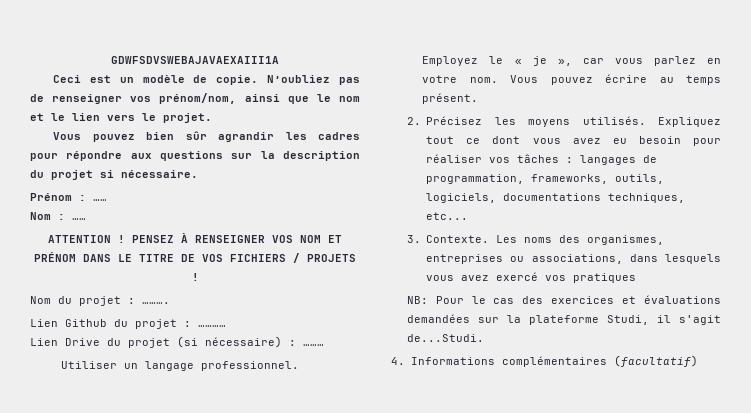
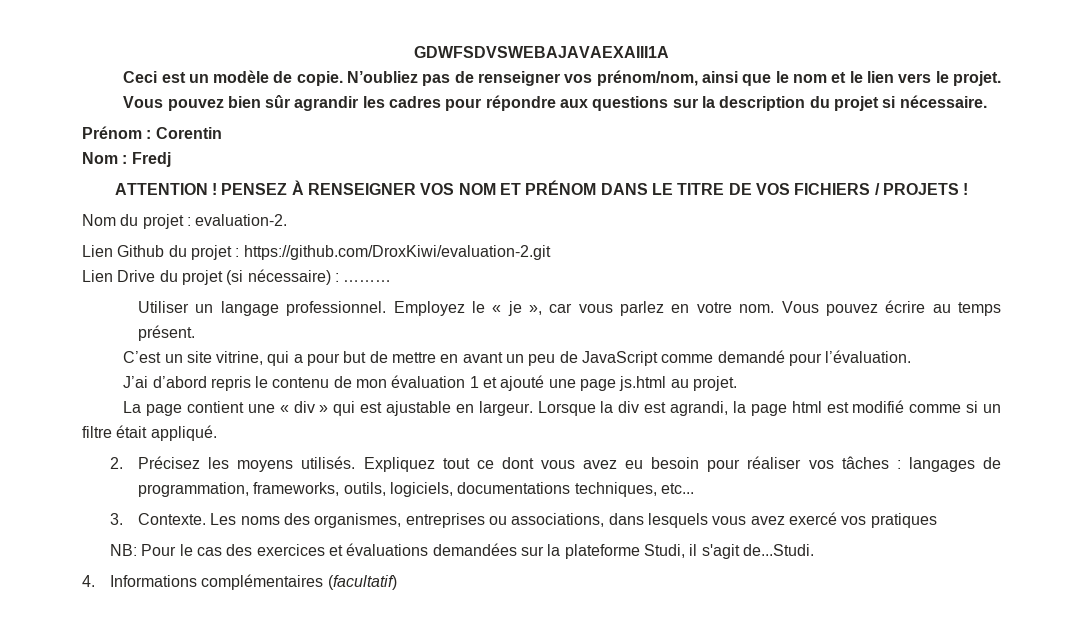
- Prénom : ……
+ Prénom : Corentin
- Nom : ……
+ Nom : Fredj
- Nom du projet : ……….
+ Nom du projet : evaluation-2.
- Lien Github du projet : …………
+ Lien Github du projet : https://github.com/DroxKiwi/evaluation-2.git
+ C’est un site vitrine, qui a pour but de mettre en avant un peu de JavaScript comme demandé pour l’évaluation.
+ J’ai d’abord repris le contenu de mon évaluation 1 et ajouté une page js.html au projet.
+ La page contient une « div » qui est ajustable en largeur. Lorsque la div est agrandi, la page html est modifié comme si un filtre était appliqué.

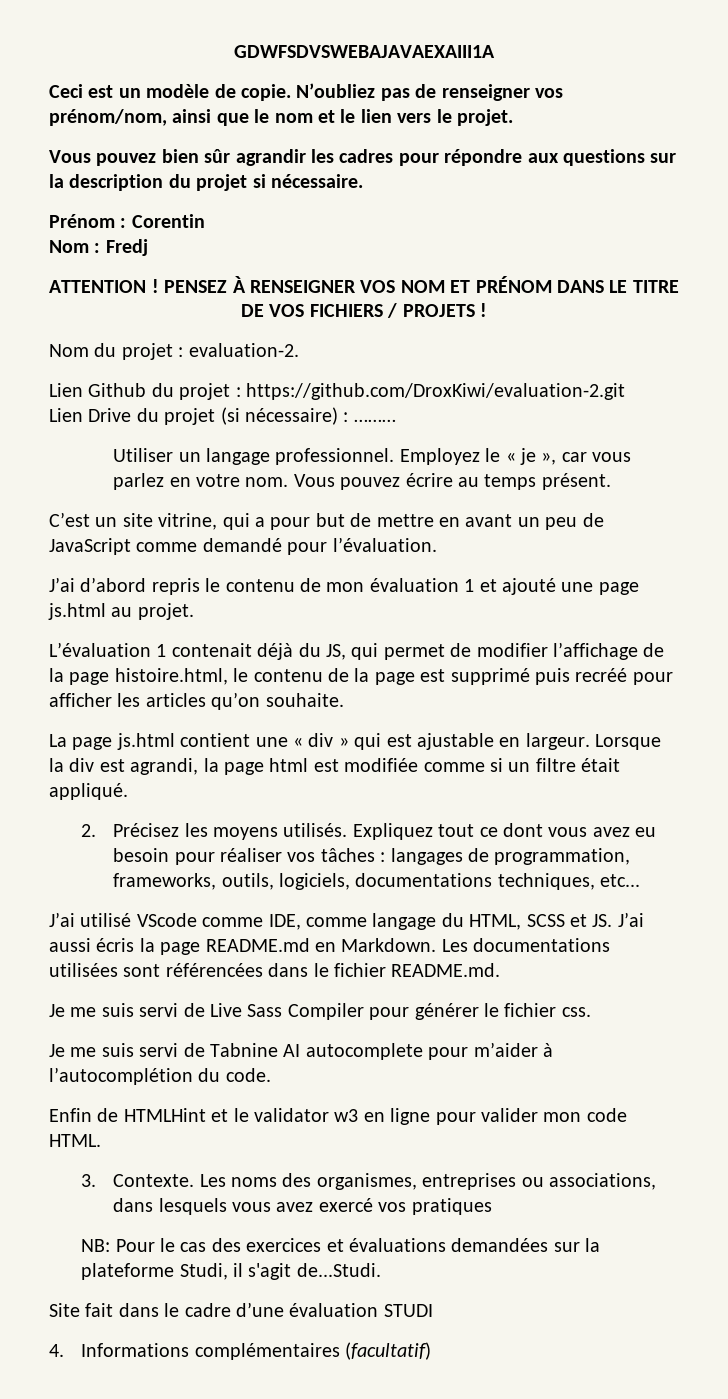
+ L’évaluation 1 contenait déjà du JS, qui permet de modifier l’affichage de la page histoire.html, le contenu de la page est supprimé puis recréé pour afficher les articles qu’on souhaite.
- La page contient une « div » qui est ajustable en largeur.
+ La page js.html contient une « div » qui est ajustable en largeur.
- Lorsque la div est agrandi, la page html est modifié comme si un filtre était appliqué.
+ Lorsque la div est agrandi, la page html est modifiée comme si un filtre était appliqué.
+ J’ai utilisé VScode comme IDE, comme langage du HTML, SCSS et JS. J’ai aussi écris la page README.md en Markdown. Les documentations utilisées sont référencées dans le fichier README.md.
+ Je me suis servi de Live Sass Compiler pour générer le fichier css.
+ Je me suis servi de Tabnine AI autocomplete pour m’aider à l’autocomplétion du code.
+ Enfin de HTMLHint et le validator w3 en ligne pour valider mon code HTML.
+ Site fait dans le cadre d’une évaluation STUDI

